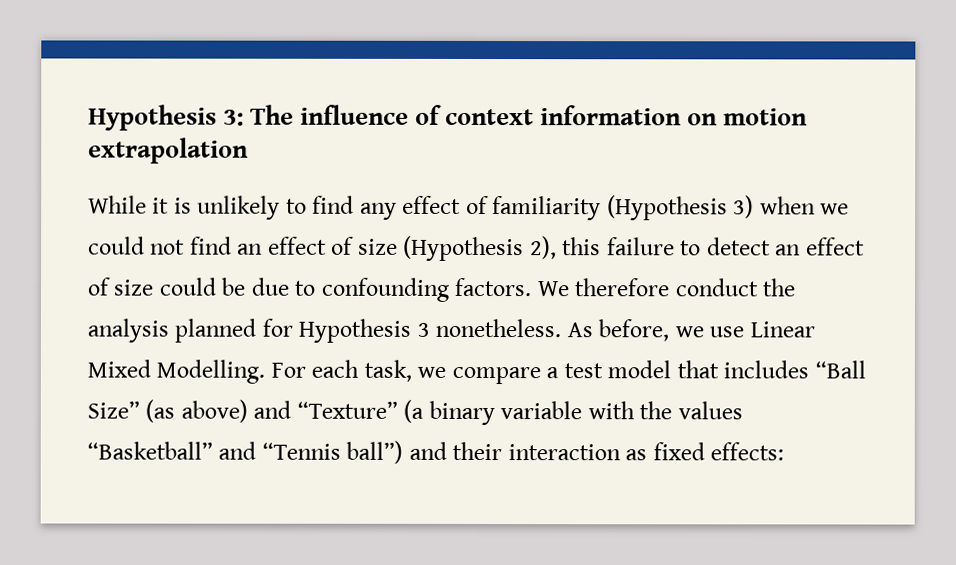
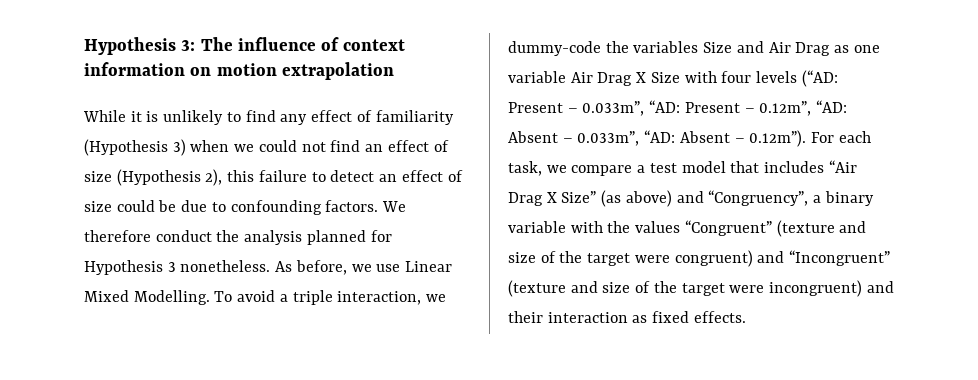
- For each task, we compare a test model that includes “Ball Size” (as above) and “Texture” (a binary variable with the values “Basketball” and “Tennis ball”) and their interaction as fixed effects:
+ To avoid a triple interaction, we dummy-code the variables Size and Air Drag as one variable Air Drag X Size with four levels (“AD: Present – 0.033m”, “AD: Present – 0.12m”, “AD: Absent – 0.033m”, “AD: Absent – 0.12m”). For each task, we compare a test model that includes “Air Drag X Size” (as above) and “Congruency”, a binary variable with the values “Congruent” (texture and size of the target were congruent) and “Incongruent” (texture and size of the target were incongruent) and their interaction as fixed effects.

